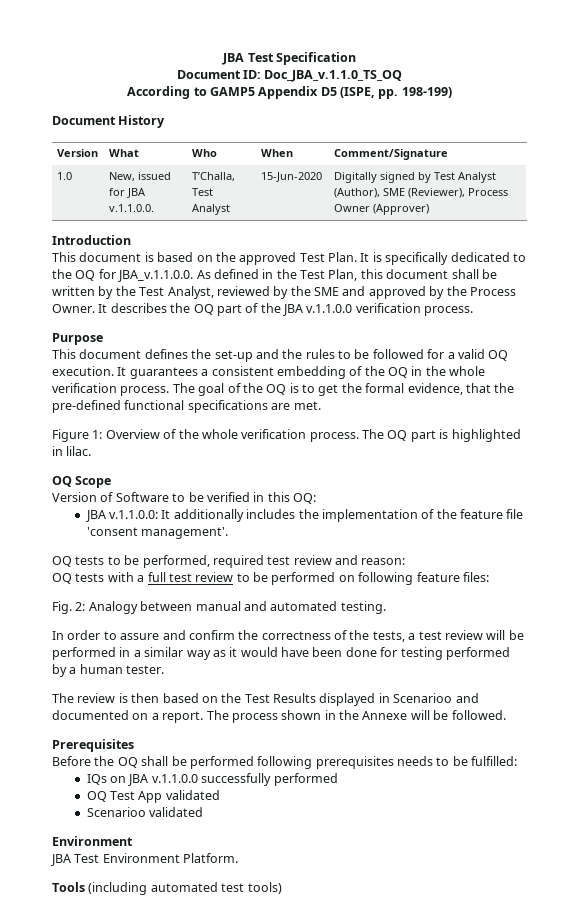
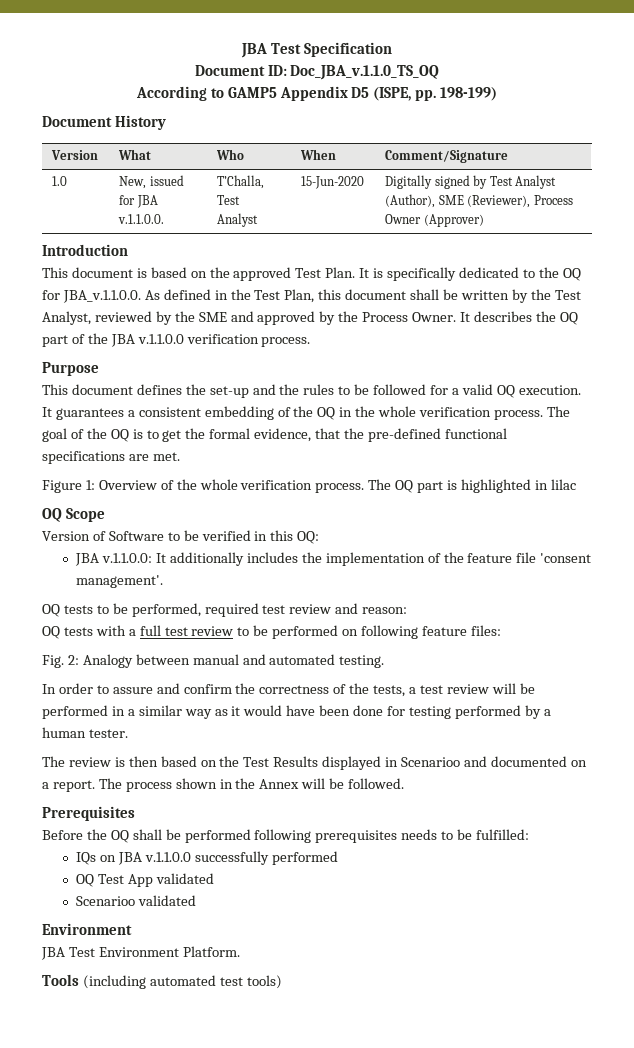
- The OQ part is highlighted in lilac.
+ The OQ part is highlighted in lilac
- The process shown in the Annexe will be followed.
+ The process shown in the Annex will be followed.

